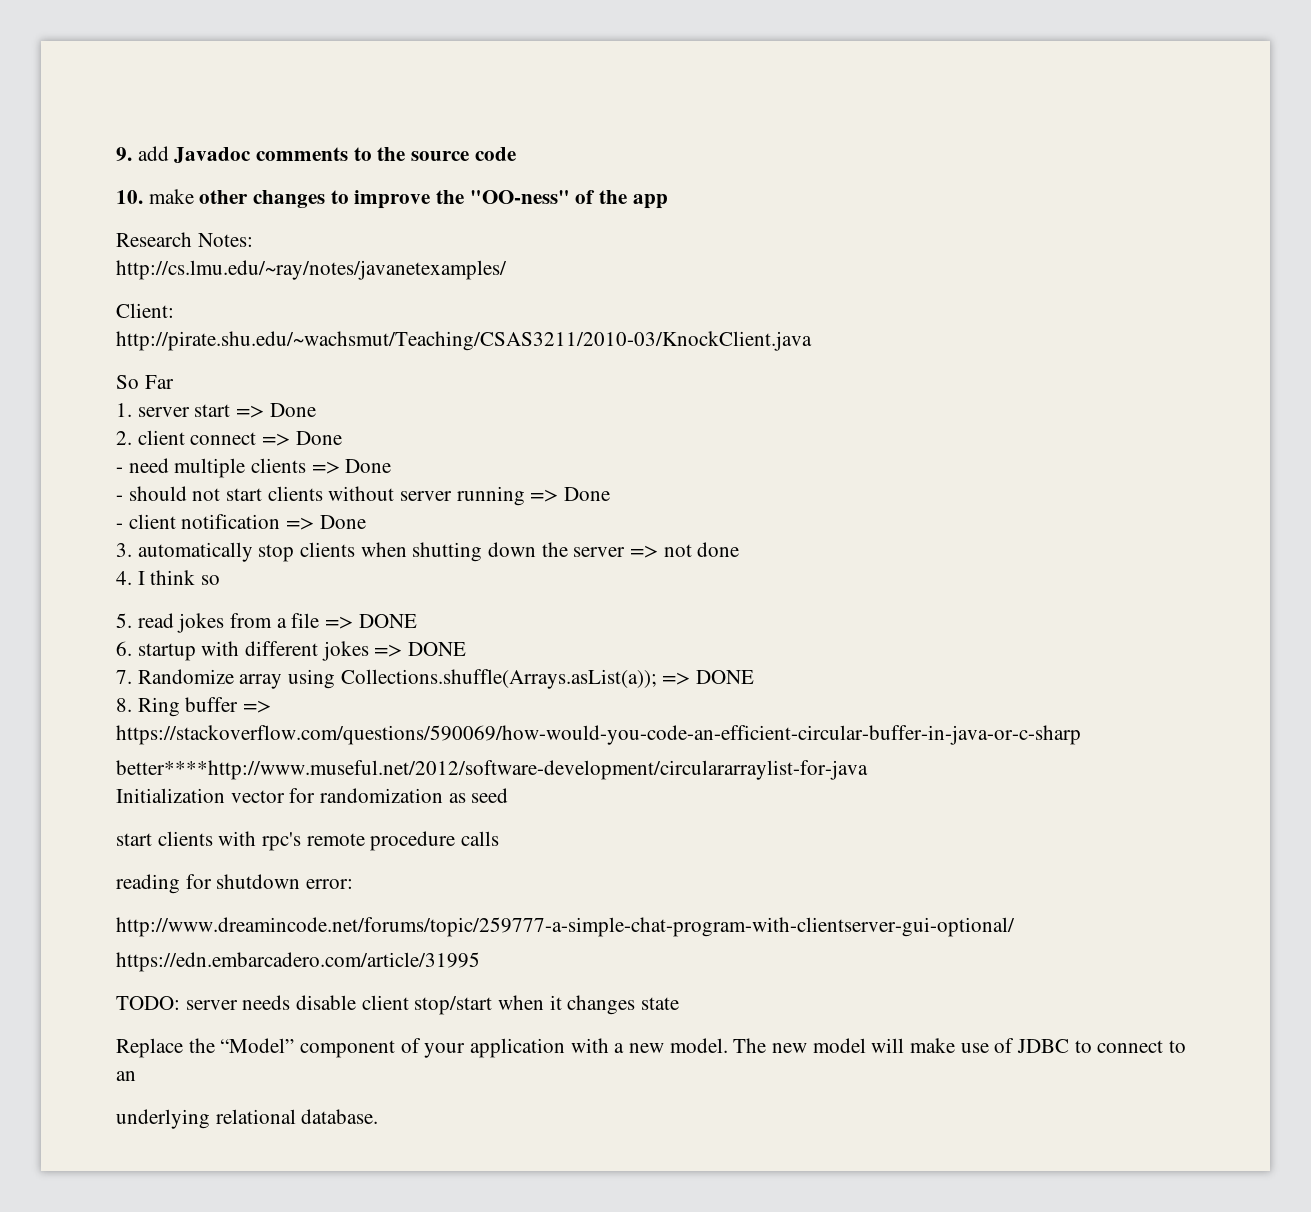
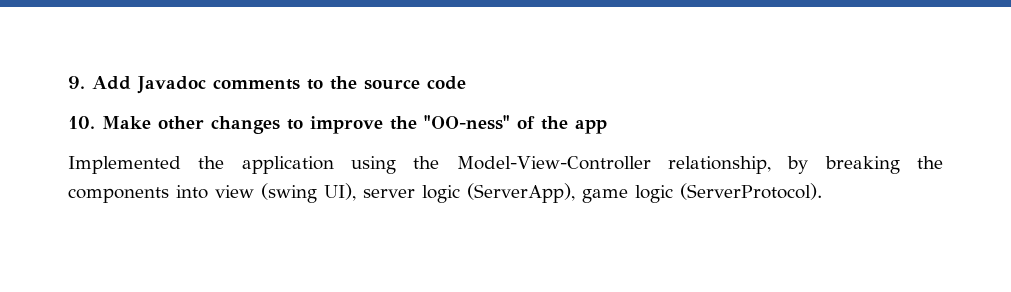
- 9. add Javadoc comments to the source code
+ 9. Add Javadoc comments to the source code
- 10. make other changes to improve the "OO-ness" of the app
+ 10. Make other changes to improve the "OO-ness" of the app
- Research Notes:
- http://cs.lmu.edu/~ray/notes/javanetexamples/
- Client:
- http://pirate.shu.edu/~wachsmut/Teaching/CSAS3211/2010-03/KnockClient.java
- So Far
- 1. server start => Done
- 2. client connect => Done
- - need multiple clients => Done
- - should not start clients without server running => Done
- - client notification => Done
- 3. automatically stop clients when shutting down the server => not done
- 4. I think so
- 5. read jokes from a file => DONE
- 6. startup with different jokes => DONE
- 7. Randomize array using Collections.shuffle(Arrays.asList(a)); => DONE
- 8. Ring buffer => https://stackoverflow.com/questions/590069/how-would-you-code-an-efficient-circular-buffer-in-java-or-c-sharp
- better****http://www.museful.net/2012/software-development/circulararraylist-for-java
- Initialization vector for randomization as seed
- start clients with rpc's remote procedure calls
- reading for shutdown error:
- http://www.dreamincode.net/forums/topic/259777-a-simple-chat-program-with-clientserver-gui-optional/
- https://edn.embarcadero.com/article/31995
- TODO: server needs disable client stop/start when it changes state
- Replace the “Model” component of your application with a new model. The new model will make use of JDBC to connect to an
- underlying relational database.
+ Implemented the application using the Model-View-Controller relationship, by breaking the components into view (swing UI), server logic (ServerApp), game logic (ServerProtocol).

